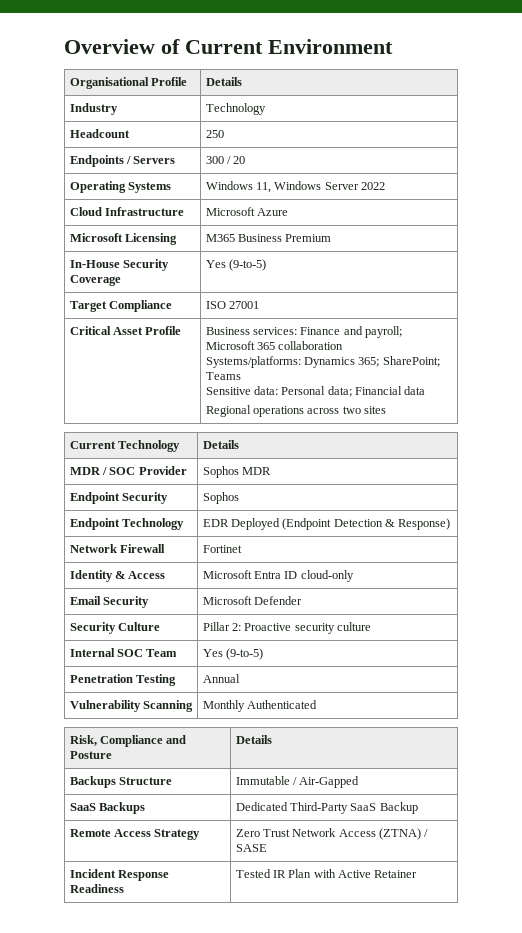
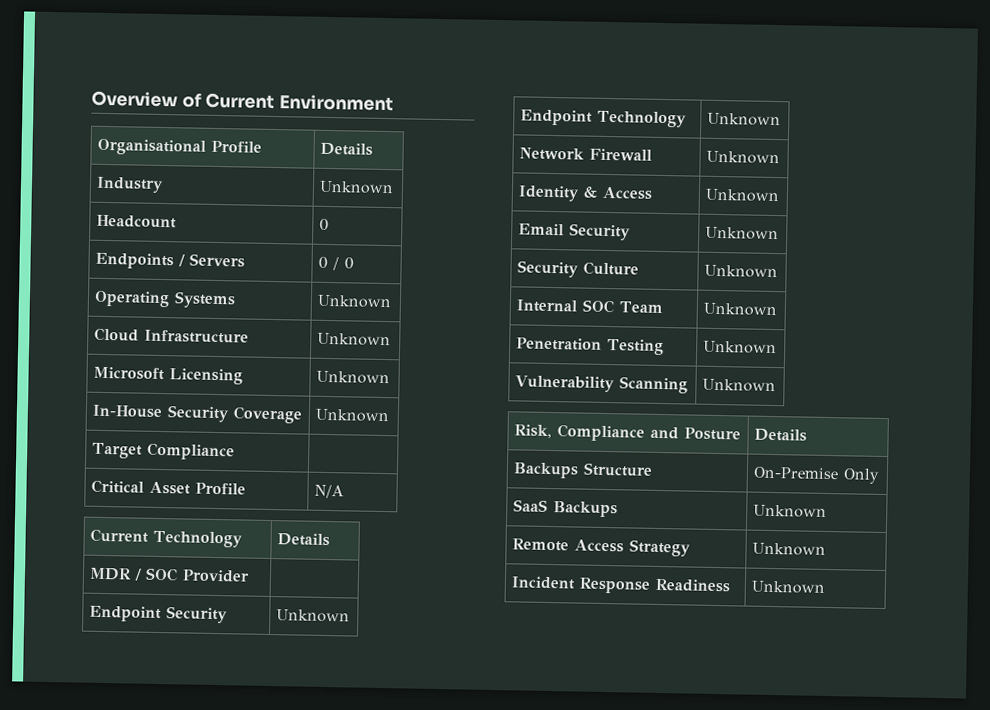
- Industry | Technology
+ Industry | Unknown
- Headcount | 250
+ Headcount | 0
- Endpoints / Servers | 300 / 20
+ Endpoints / Servers | 0 / 0
- Operating Systems | Windows 11, Windows Server 2022
+ Operating Systems | Unknown
- Cloud Infrastructure | Microsoft Azure
+ Cloud Infrastructure | Unknown
- Microsoft Licensing | M365 Business Premium
+ Microsoft Licensing | Unknown
- In-House Security Coverage | Yes (9-to-5)
+ In-House Security Coverage | Unknown
- Target Compliance | ISO 27001
+ Target Compliance |
- Critical Asset Profile | Business services: Finance and payroll; Microsoft 365 collaboration
- Systems/platforms: Dynamics 365; SharePoint; Teams
- Sensitive data: Personal data; Financial data
- Regional operations across two sites
+ Critical Asset Profile | N/A
- MDR / SOC Provider | Sophos MDR
+ MDR / SOC Provider |
- Endpoint Security | Sophos
+ Endpoint Security | Unknown
- Endpoint Technology | EDR Deployed (Endpoint Detection & Response)
+ Endpoint Technology | Unknown
- Network Firewall | Fortinet
+ Network Firewall | Unknown
- Identity & Access | Microsoft Entra ID cloud-only
+ Identity & Access | Unknown
- Email Security | Microsoft Defender
+ Email Security | Unknown
- Security Culture | Pillar 2: Proactive security culture
+ Security Culture | Unknown
- Internal SOC Team | Yes (9-to-5)
+ Internal SOC Team | Unknown
- Penetration Testing | Annual
+ Penetration Testing | Unknown
- Vulnerability Scanning | Monthly Authenticated
+ Vulnerability Scanning | Unknown
- Backups Structure | Immutable / Air-Gapped
+ Backups Structure | On-Premise Only
- SaaS Backups | Dedicated Third-Party SaaS Backup
+ SaaS Backups | Unknown
- Remote Access Strategy | Zero Trust Network Access (ZTNA) / SASE
- Incident Response Readiness | Tested IR Plan with Active Retainer
+ Remote Access Strategy | Unknown
+ Incident Response Readiness | Unknown

